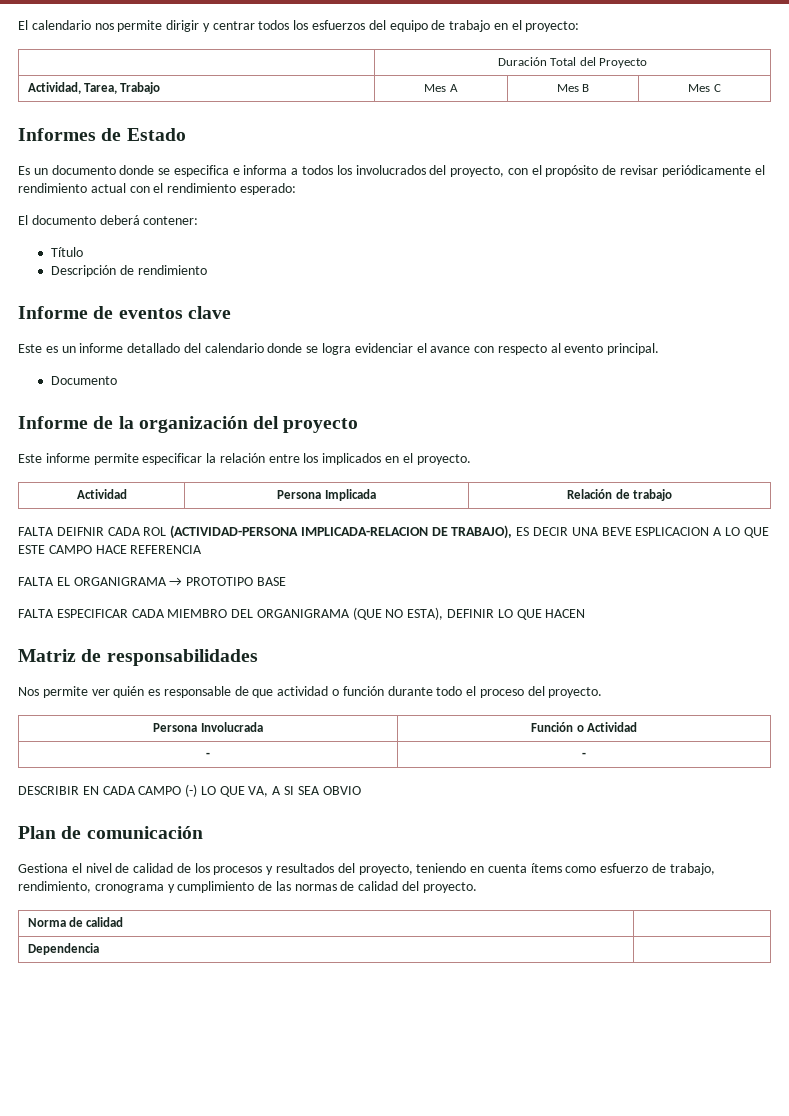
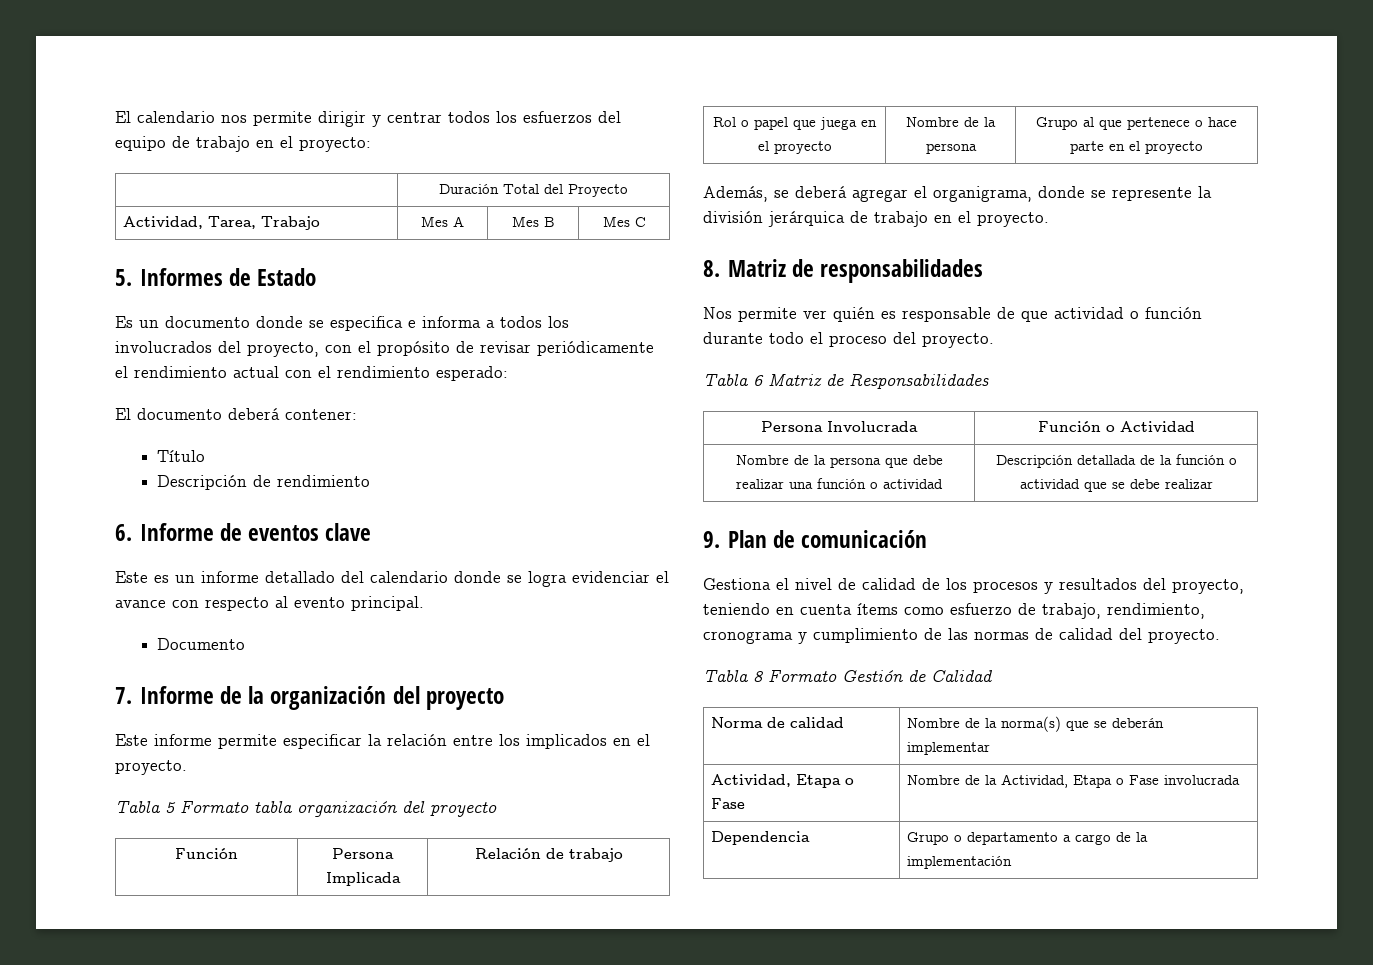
- Informes de Estado
+ 5. Informes de Estado
- Informe de eventos clave
+ 6. Informe de eventos clave
- Informe de la organización del proyecto
+ 7. Informe de la organización del proyecto
- Actividad | Persona Implicada | Relación de trabajo
+ Tabla 5 Formato tabla organización del proyecto
+ Función | Persona Implicada | Relación de trabajo
- FALTA DEIFNIR CADA ROL (ACTIVIDAD-PERSONA IMPLICADA-RELACION DE TRABAJO), ES DECIR UNA BEVE ESPLICACION A LO QUE ESTE CAMPO HACE REFERENCIA
- FALTA EL ORGANIGRAMA → PROTOTIPO BASE
- FALTA ESPECIFICAR CADA MIEMBRO DEL ORGANIGRAMA (QUE NO ESTA), DEFINIR LO QUE HACEN
- Matriz de responsabilidades
+ Rol o papel que juega en el proyecto | Nombre de la persona | Grupo al que pertenece o hace parte en el proyecto
+ Además, se deberá agregar el organigrama, donde se represente la división jerárquica de trabajo en el proyecto.
+ 8. Matriz de responsabilidades
+ Tabla 6 Matriz de Responsabilidades
- - | -
- DESCRIBIR EN CADA CAMPO (-) LO QUE VA, A SI SEA OBVIO
- Plan de comunicación
+ Nombre de la persona que debe realizar una función o actividad | Descripción detallada de la función o actividad que se debe realizar
+ 9. Plan de comunicación
- Norma de calidad |
- Dependencia |
+ Tabla 8 Formato Gestión de Calidad
+ Norma de calidad | Nombre de la norma(s) que se deberán implementar
+ Actividad, Etapa o Fase | Nombre de la Actividad, Etapa o Fase involucrada
+ Dependencia | Grupo o departamento a cargo de la implementación

